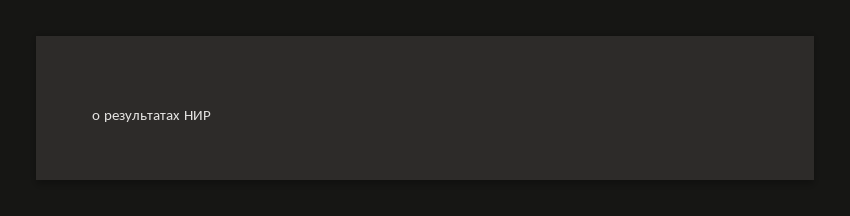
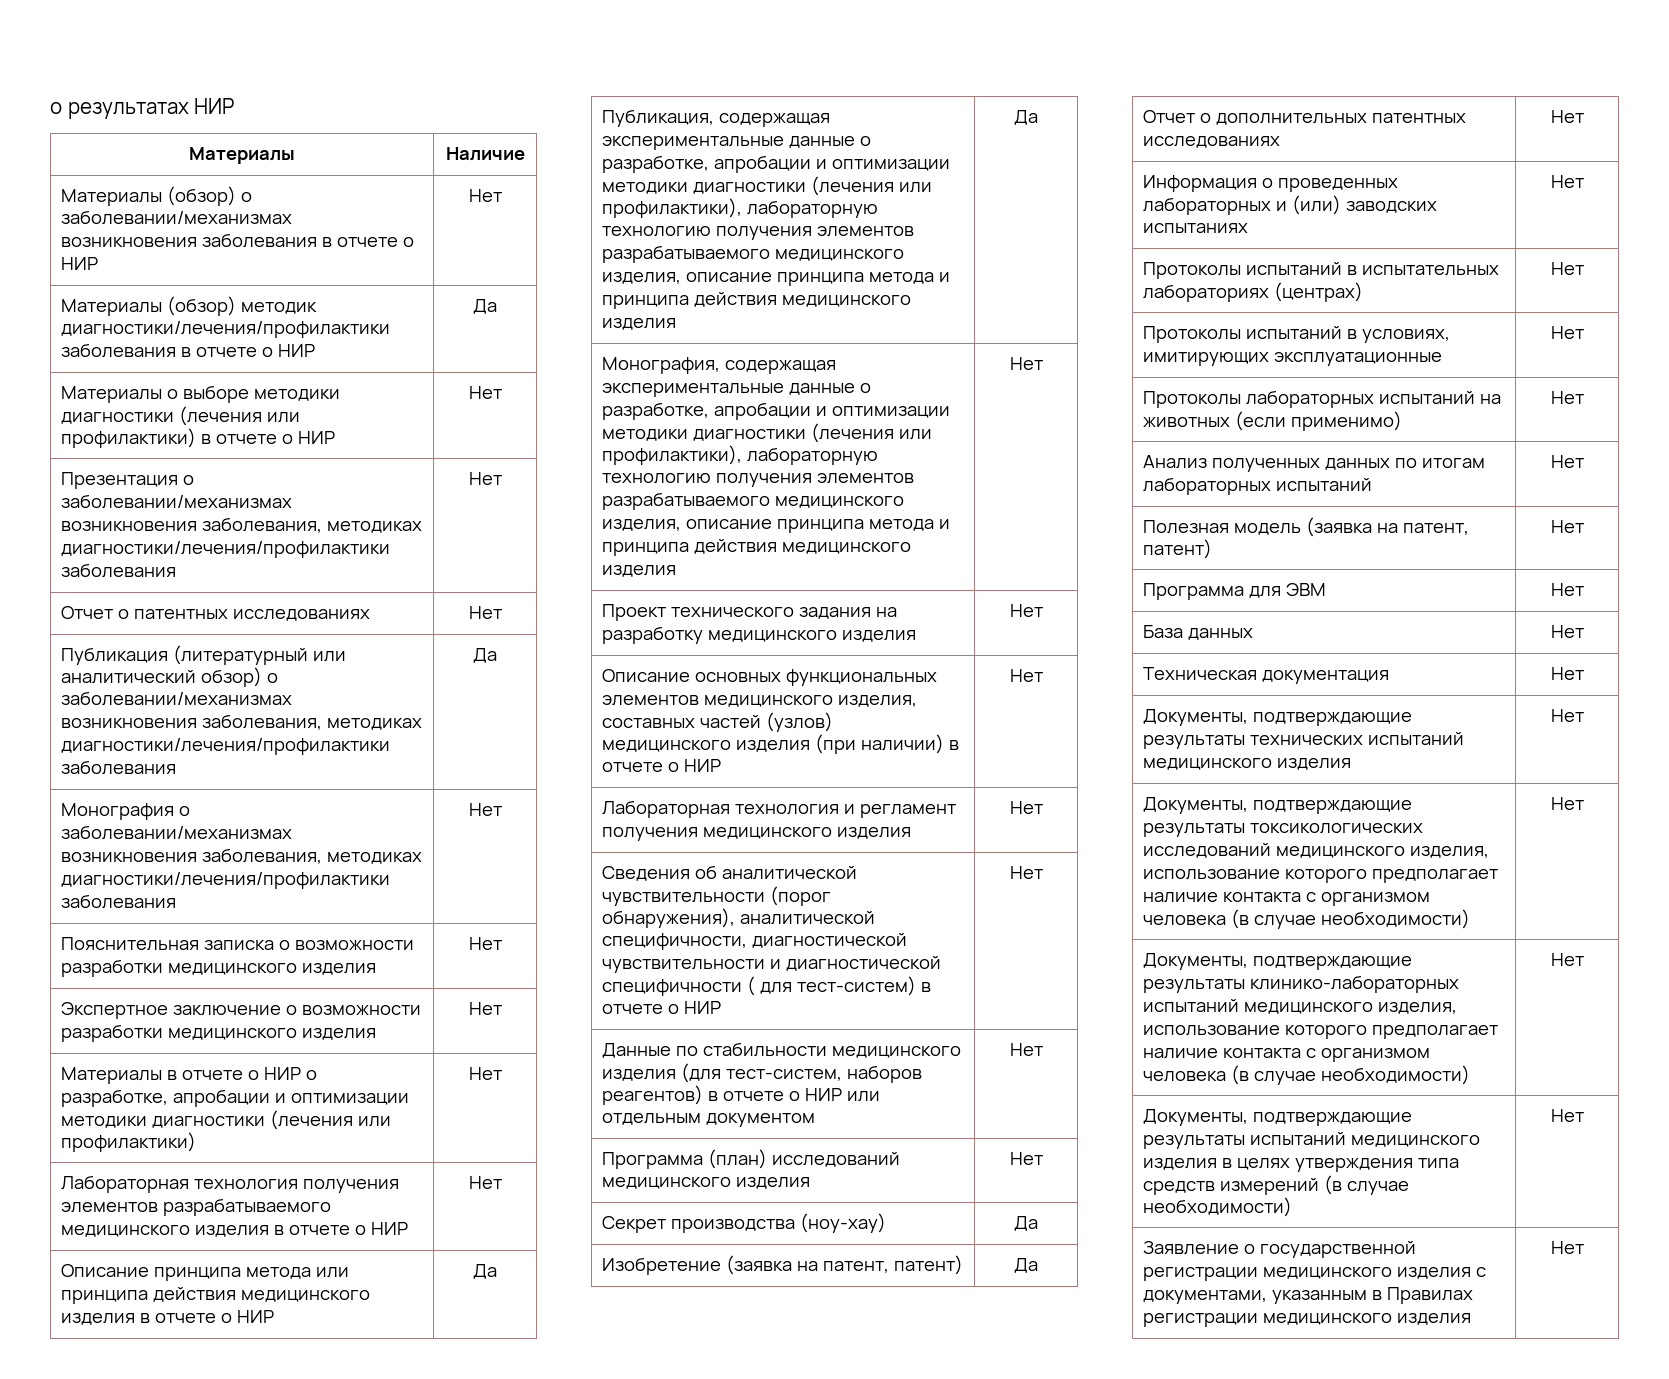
+ Материалы | Наличие
+ Материалы (обзор) о заболевании/механизмах возникновения заболевания в отчете о НИР | Нет
+ Материалы (обзор) методик диагностики/лечения/профилактики заболевания в отчете о НИР | Да
+ Материалы о выборе методики диагностики (лечения или профилактики) в отчете о НИР | Нет
+ Презентация о заболевании/механизмах возникновения заболевания, методиках диагностики/лечения/профилактики заболевания | Нет
+ Отчет о патентных исследованиях | Нет
+ Публикация (литературный или аналитический обзор) о заболевании/механизмах возникновения заболевания, методиках диагностики/лечения/профилактики заболевания | Да
+ Монография о заболевании/механизмах возникновения заболевания, методиках диагностики/лечения/профилактики заболевания | Нет
+ Пояснительная записка о возможности разработки медицинского изделия | Нет
+ Экспертное заключение о возможности разработки медицинского изделия | Нет
+ Материалы в отчете о НИР о разработке, апробации и оптимизации методики диагностики (лечения или профилактики) | Нет
+ Лабораторная технология получения элементов разрабатываемого медицинского изделия в отчете о НИР | Нет
+ Описание принципа метода или принципа действия медицинского изделия в отчете о НИР | Да
+ Публикация, содержащая экспериментальные данные о разработке, апробации и оптимизации методики диагностики (лечения или профилактики), лабораторную технологию получения элементов разрабатываемого медицинского изделия, описание принципа метода и принципа действия медицинского изделия | Да
+ Монография, содержащая экспериментальные данные о разработке, апробации и оптимизации методики диагностики (лечения или профилактики), лабораторную технологию получения элементов разрабатываемого медицинского изделия, описание принципа метода и принципа действия медицинского изделия | Нет
+ Проект технического задания на разработку медицинского изделия | Нет
+ Описание основных функциональных элементов медицинского изделия, составных частей (узлов) медицинского изделия (при наличии) в отчете о НИР | Нет
+ Лабораторная технология и регламент получения медицинского изделия | Нет
+ Сведения об аналитической чувствительности (порог обнаружения), аналитической специфичности, диагностической чувствительности и диагностической специфичности ( для тест-систем) в отчете о НИР | Нет
+ Данные по стабильности медицинского изделия (для тест-систем, наборов реагентов) в отчете о НИР или отдельным документом | Нет
+ Программа (план) исследований медицинского изделия | Нет
+ Секрет производства (ноу-хау) | Да
+ Изобретение (заявка на патент, патент) | Да
+ Отчет о дополнительных патентных исследованиях | Нет
+ Информация о проведенных лабораторных и (или) заводских испытаниях | Нет
+ Протоколы испытаний в испытательных лабораториях (центрах) | Нет
+ Протоколы испытаний в условиях, имитирующих эксплуатационные | Нет
+ Протоколы лабораторных испытаний на животных (если применимо) | Нет
+ Анализ полученных данных по итогам лабораторных испытаний | Нет
+ Полезная модель (заявка на патент, патент) | Нет
+ Программа для ЭВМ | Нет
+ База данных | Нет
+ Техническая документация | Нет
+ Документы, подтверждающие результаты технических испытаний медицинского изделия | Нет
+ Документы, подтверждающие результаты токсикологических исследований медицинского изделия, использование которого предполагает наличие контакта с организмом человека (в случае необходимости) | Нет
+ Документы, подтверждающие результаты клинико-лабораторных испытаний медицинского изделия, использование которого предполагает наличие контакта с организмом человека (в случае необходимости) | Нет
+ Документы, подтверждающие результаты испытаний медицинского изделия в целях утверждения типа средств измерений (в случае необходимости) | Нет
+ Заявление о государственной регистрации медицинского изделия с документами, указанным в Правилах регистрации медицинского изделия | Нет

